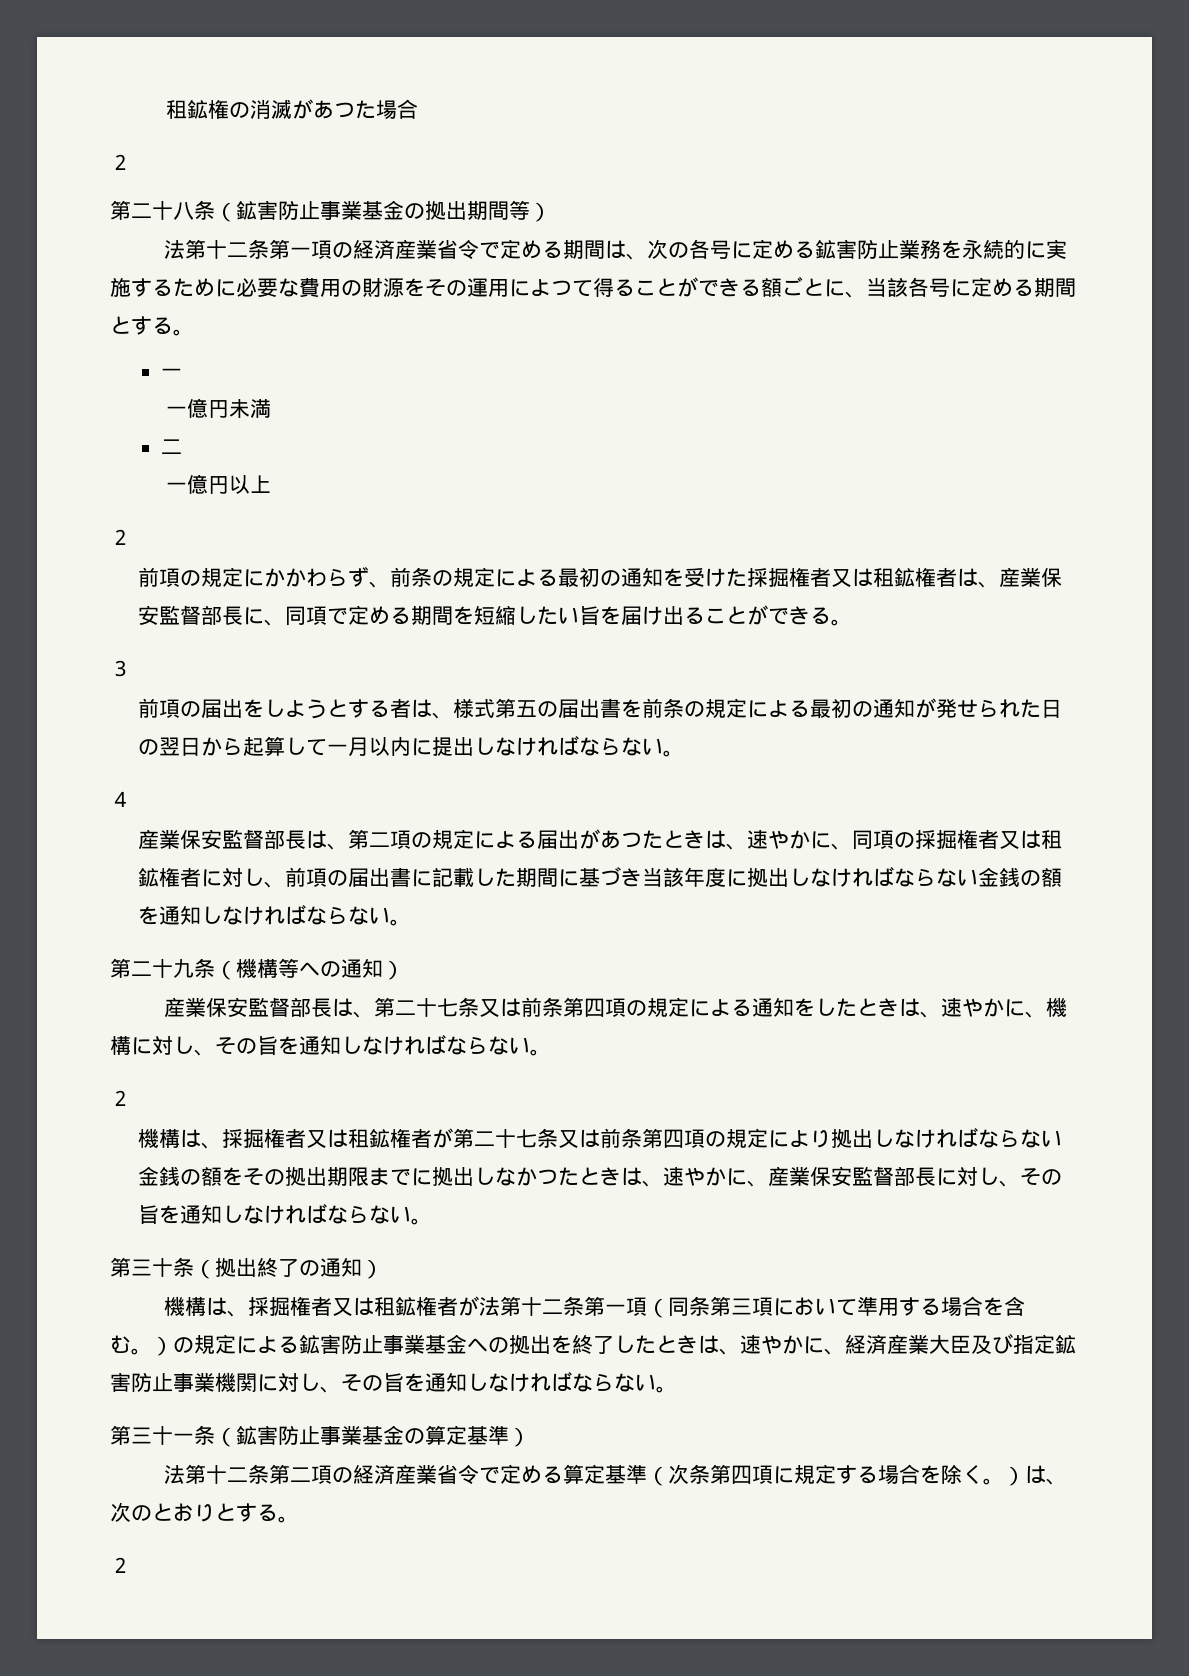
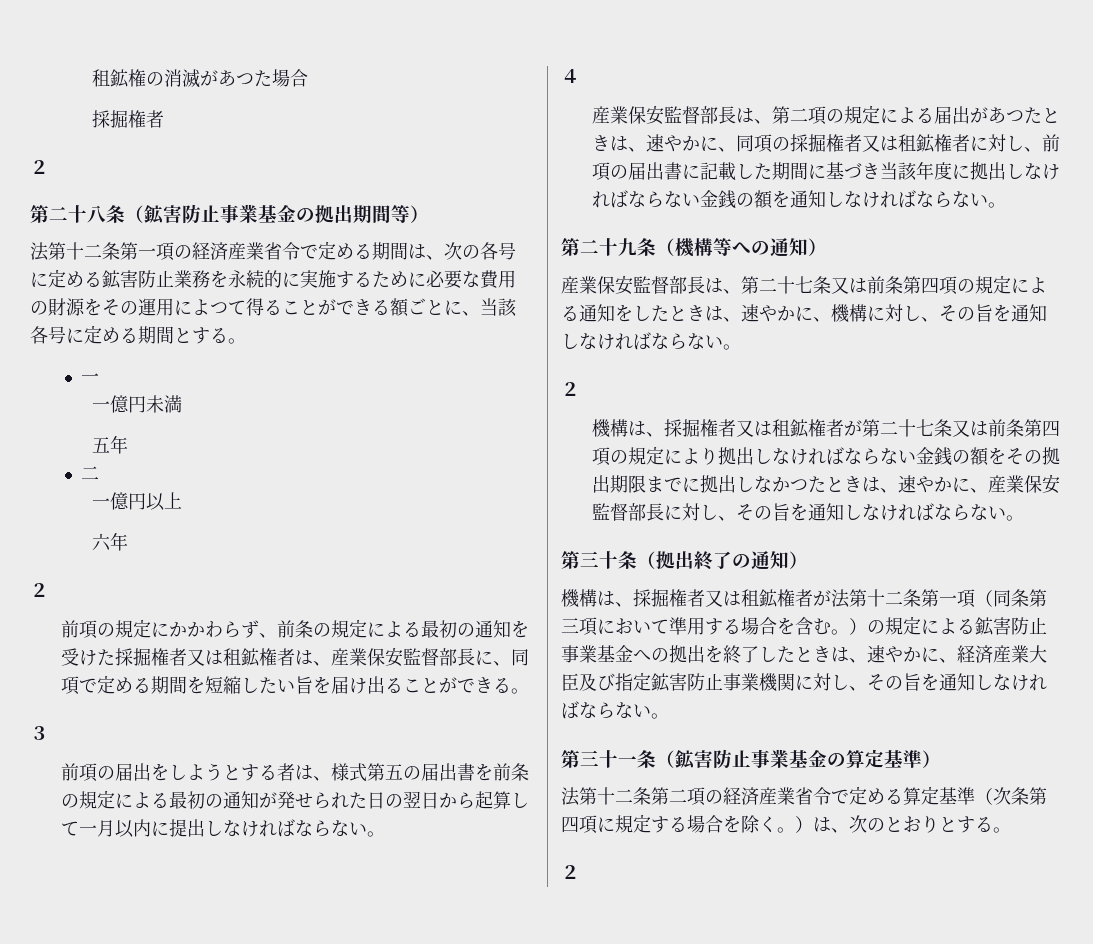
  租鉱権の消滅があつた場合
+ 採掘権者
+ 五年
+ 六年

